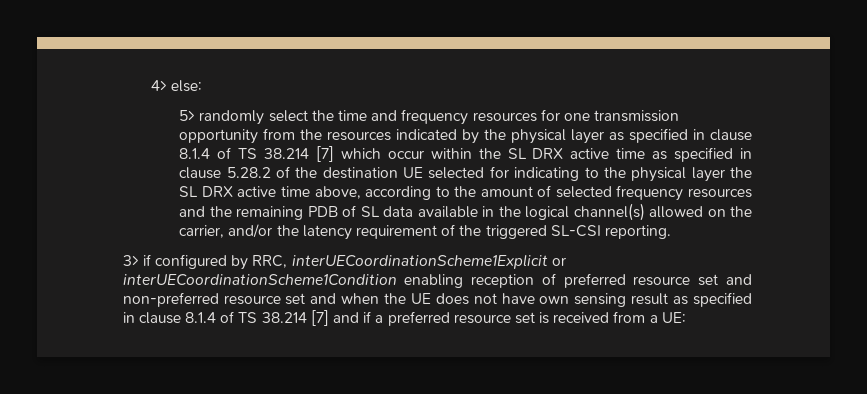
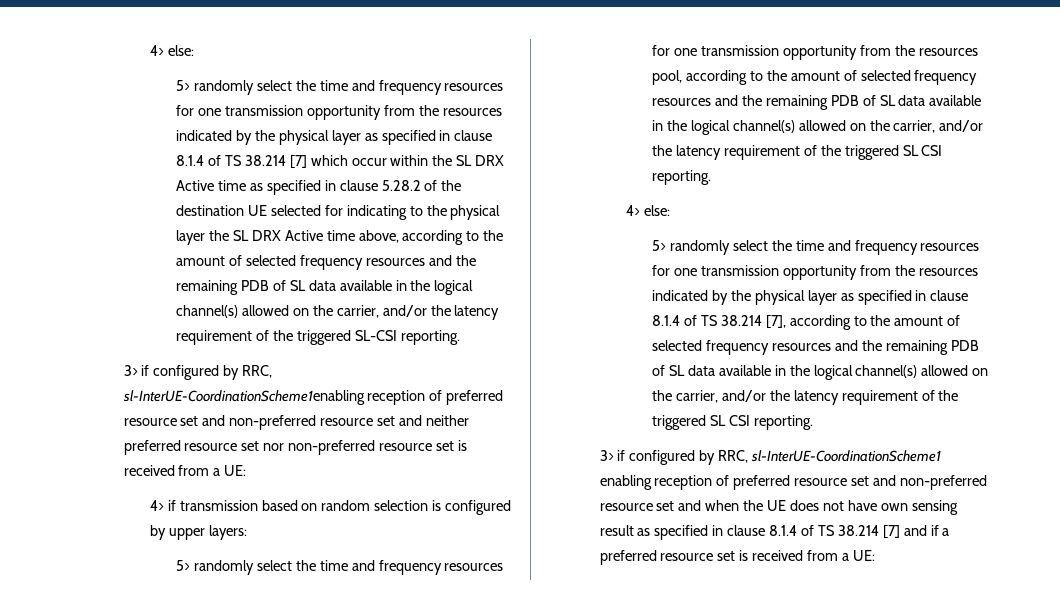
- 5> randomly select the time and frequency resources for one transmission opportunity from the resources indicated by the physical layer as specified in clause 8.1.4 of TS 38.214 [7] which occur within the SL DRX active time as specified in clause 5.28.2 of the destination UE selected for indicating to the physical layer the SL DRX active time above, according to the amount of selected frequency resources and the remaining PDB of SL data available in the logical channel(s) allowed on the carrier, and/or the latency requirement of the triggered SL-CSI reporting.
+ 5> randomly select the time and frequency resources for one transmission opportunity from the resources indicated by the physical layer as specified in clause 8.1.4 of TS 38.214 [7] which occur within the SL DRX Active time as specified in clause 5.28.2 of the destination UE selected for indicating to the physical layer the SL DRX Active time above, according to the amount of selected frequency resources and the remaining PDB of SL data available in the logical channel(s) allowed on the carrier, and/or the latency requirement of the triggered SL-CSI reporting.
- 3> if configured by RRC, interUECoordinationScheme1Explicit or interUECoordinationScheme1Condition enabling reception of preferred resource set and non-preferred resource set and when the UE does not have own sensing result as specified in clause 8.1.4 of TS 38.214 [7] and if a preferred resource set is received from a UE:
+ 3> if configured by RRC, sl-InterUE-CoordinationScheme1enabling reception of preferred resource set and non-preferred resource set and neither preferred resource set nor non-preferred resource set is received from a UE:
+ 4> if transmission based on random selection is configured by upper layers:
+ 5> randomly select the time and frequency resources for one transmission opportunity from the resources pool, according to the amount of selected frequency resources and the remaining PDB of SL data available in the logical channel(s) allowed on the carrier, and/or the latency requirement of the triggered SL CSI reporting.
+ 4> else:
+ 5> randomly select the time and frequency resources for one transmission opportunity from the resources indicated by the physical layer as specified in clause 8.1.4 of TS 38.214 [7], according to the amount of selected frequency resources and the remaining PDB of SL data available in the logical channel(s) allowed on the carrier, and/or the latency requirement of the triggered SL CSI reporting.
+ 3> if configured by RRC, sl-InterUE-CoordinationScheme1 enabling reception of preferred resource set and non-preferred resource set and when the UE does not have own sensing result as specified in clause 8.1.4 of TS 38.214 [7] and if a preferred resource set is received from a UE:

